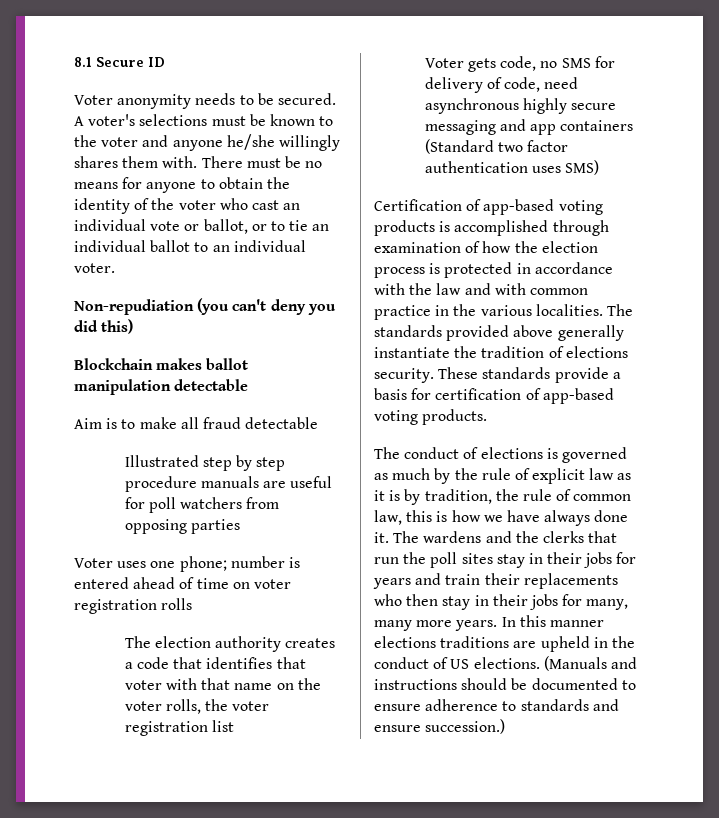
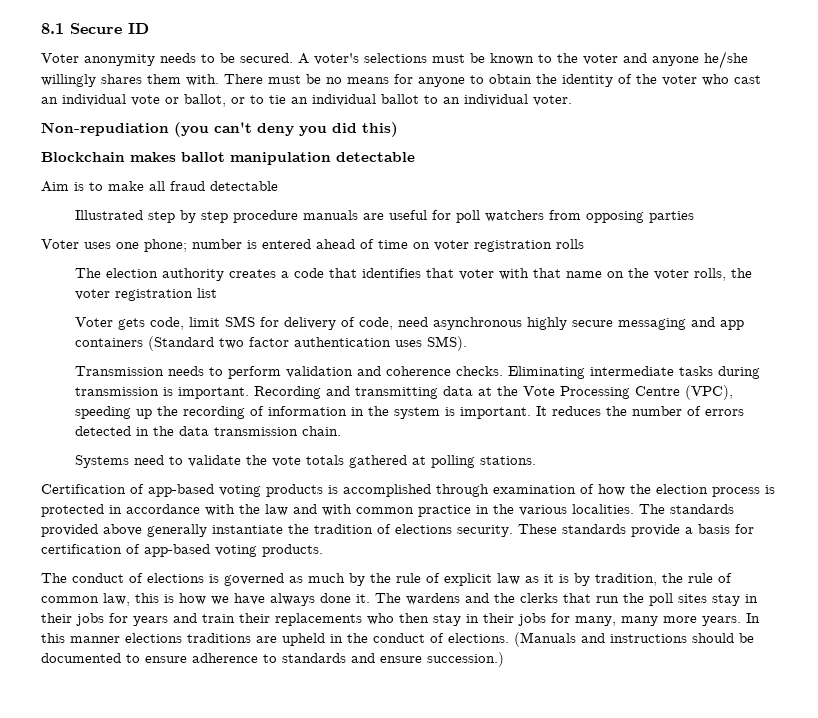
- Voter gets code, no SMS for delivery of code, need asynchronous highly secure messaging and app containers (Standard two factor authentication uses SMS)
+ Voter gets code, limit SMS for delivery of code, need asynchronous highly secure messaging and app containers (Standard two factor authentication uses SMS).
+ Transmission needs to perform validation and coherence checks. Eliminating intermediate tasks during transmission is important. Recording and transmitting data at the Vote Processing Centre (VPC), speeding up the recording of information in the system is important. It reduces the number of errors detected in the data transmission chain.
+ Systems need to validate the vote totals gathered at polling stations.
- In this manner elections traditions are upheld in the conduct of US elections.
+ In this manner elections traditions are upheld in the conduct of elections.

